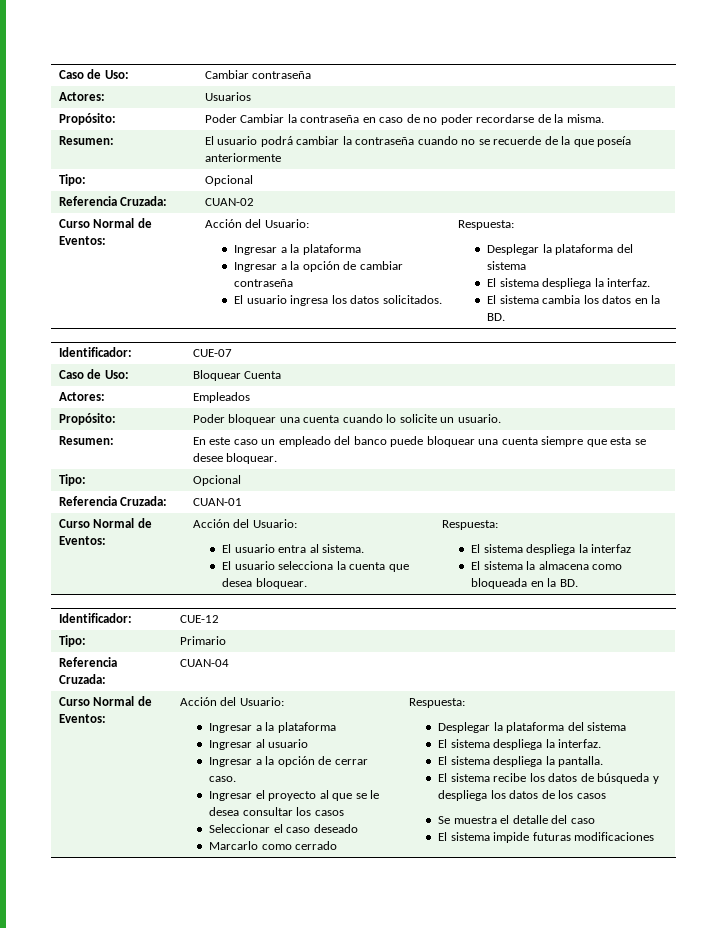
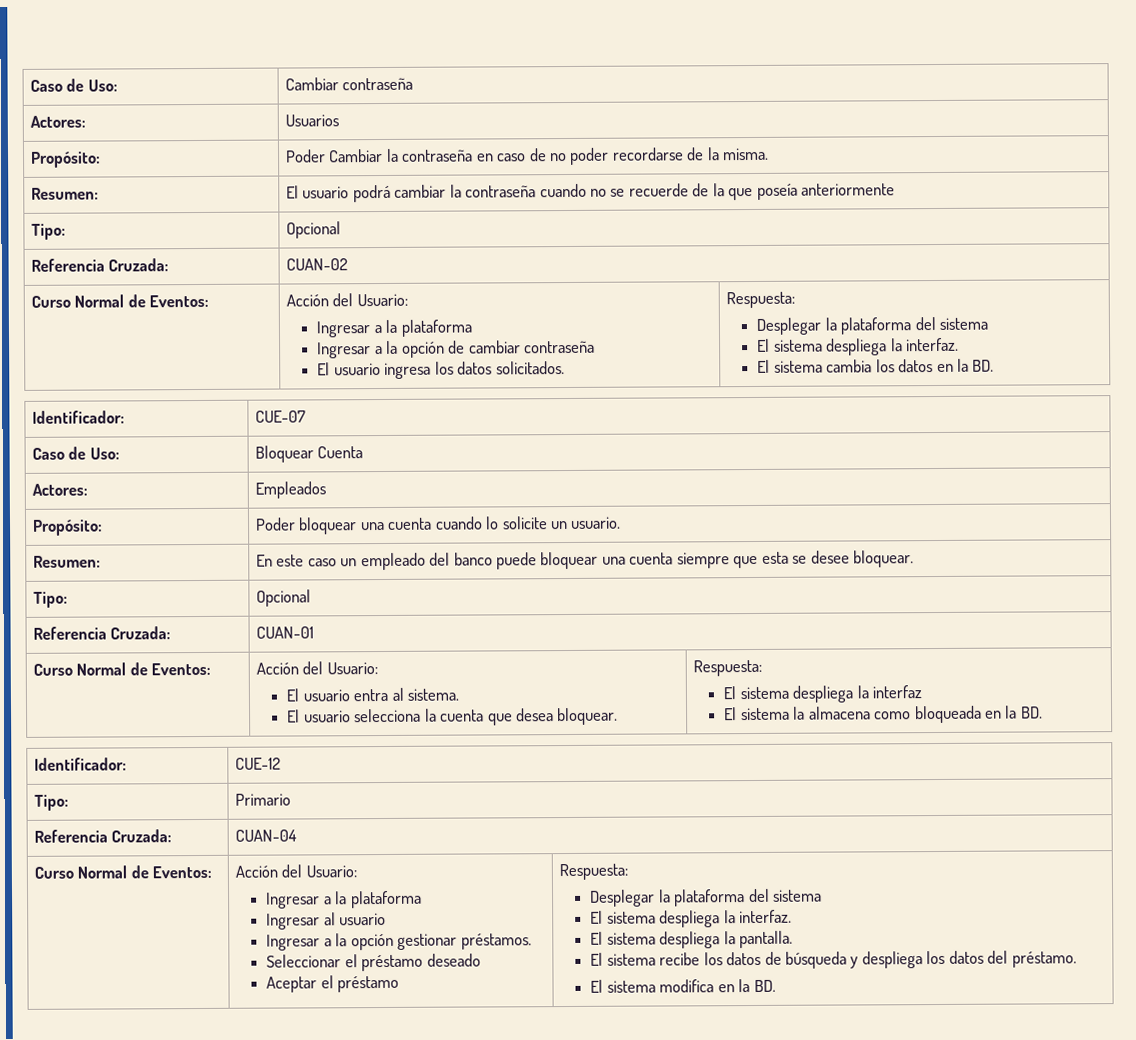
- Ingresar a la opción de cerrar caso.
- Ingresar el proyecto al que se le desea consultar los casos
+ Ingresar a la opción gestionar préstamos.
- Seleccionar el caso deseado
+ Seleccionar el préstamo deseado
- Marcarlo como cerrado
+ Aceptar el préstamo
- El sistema recibe los datos de búsqueda y despliega los datos de los casos
- Se muestra el detalle del caso
- El sistema impide futuras modificaciones
+ El sistema recibe los datos de búsqueda y despliega los datos del préstamo.
+ El sistema modifica en la BD.

